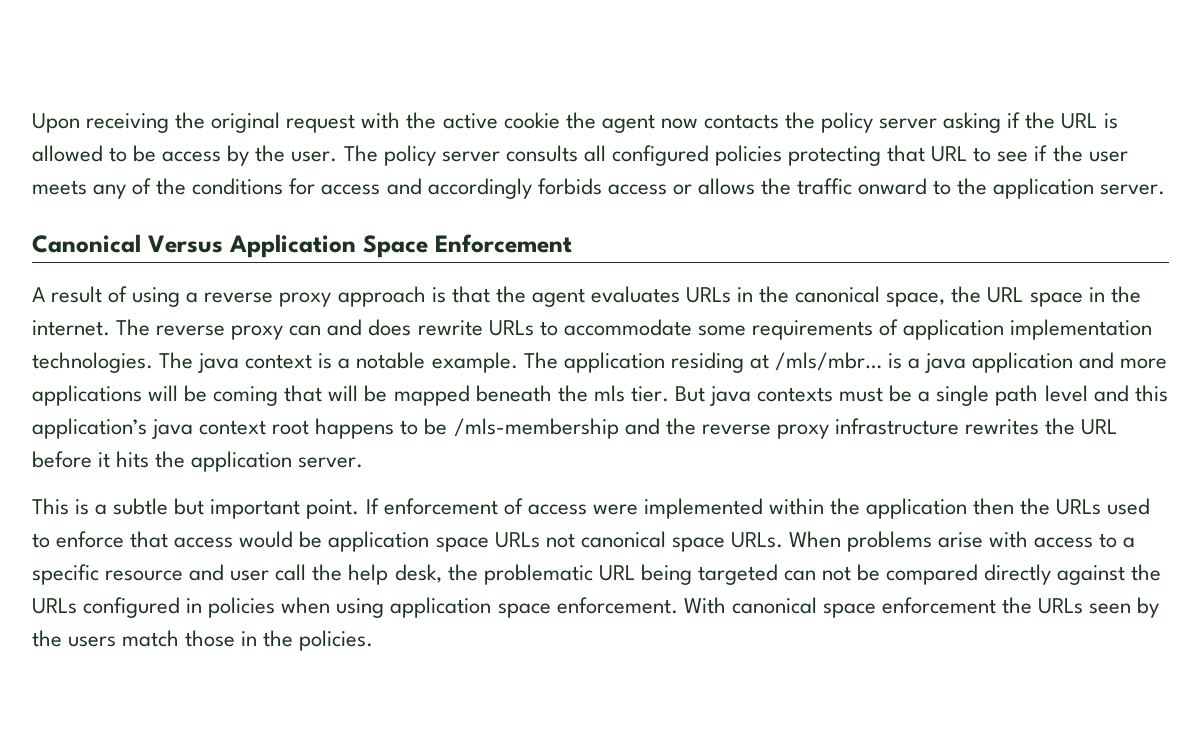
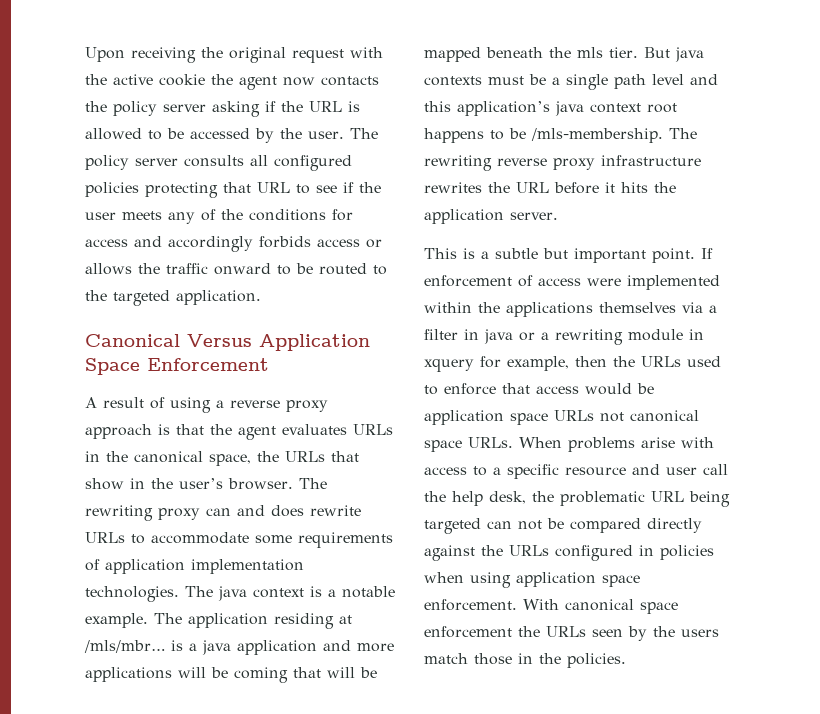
- Upon receiving the original request with the active cookie the agent now contacts the policy server asking if the URL is allowed to be access by the user.
+ Upon receiving the original request with the active cookie the agent now contacts the policy server asking if the URL is allowed to be accessed by the user.
- The policy server consults all configured policies protecting that URL to see if the user meets any of the conditions for access and accordingly forbids access or allows the traffic onward to the application server.
+ The policy server consults all configured policies protecting that URL to see if the user meets any of the conditions for access and accordingly forbids access or allows the traffic onward to be routed to the targeted application.
- A result of using a reverse proxy approach is that the agent evaluates URLs in the canonical space, the URL space in the internet. The reverse proxy can and does rewrite URLs to accommodate some requirements of application implementation technologies.
+ A result of using a reverse proxy approach is that the agent evaluates URLs in the canonical space, the URLs that show in the user’s browser. The rewriting proxy can and does rewrite URLs to accommodate some requirements of application implementation technologies.
- But java contexts must be a single path level and this application’s java context root happens to be /mls-membership and the reverse proxy infrastructure rewrites the URL before it hits the application server.
+ But java contexts must be a single path level and this application’s java context root happens to be /mls-membership. The rewriting reverse proxy infrastructure rewrites the URL before it hits the application server.
- If enforcement of access were implemented within the application then the URLs used to enforce that access would be application space URLs not canonical space URLs.
+ If enforcement of access were implemented within the applications themselves via a filter in java or a rewriting module in xquery for example, then the URLs used to enforce that access would be application space URLs not canonical space URLs.

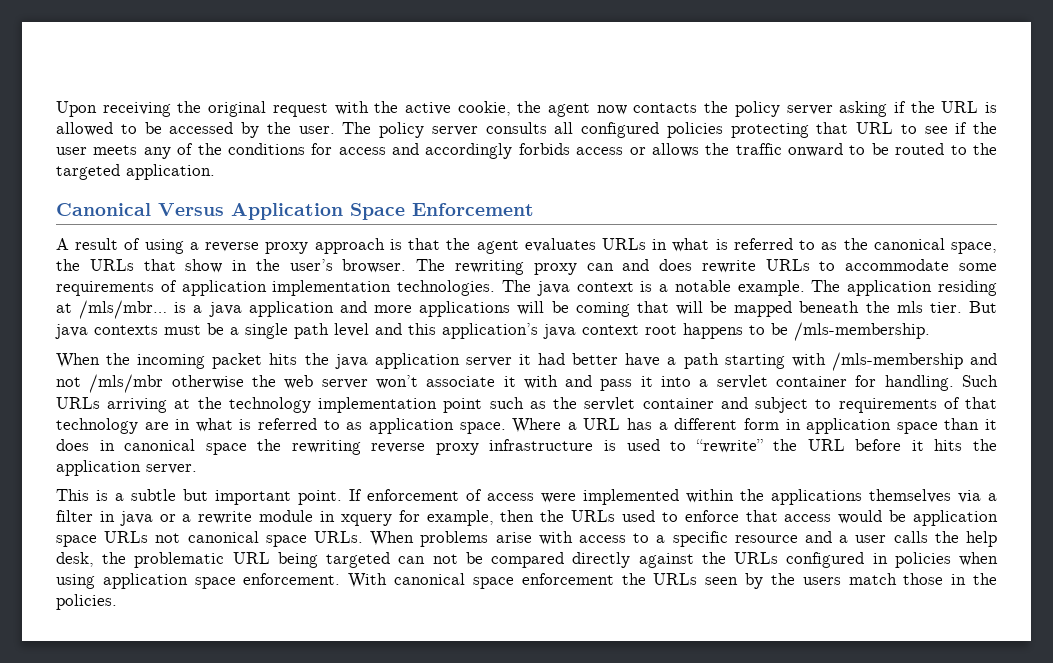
- Upon receiving the original request with the active cookie the agent now contacts the policy server asking if the URL is allowed to be accessed by the user.
+ Upon receiving the original request with the active cookie, the agent now contacts the policy server asking if the URL is allowed to be accessed by the user.
- A result of using a reverse proxy approach is that the agent evaluates URLs in the canonical space, the URLs that show in the user’s browser.
+ A result of using a reverse proxy approach is that the agent evaluates URLs in what is referred to as the canonical space, the URLs that show in the user’s browser.
- But java contexts must be a single path level and this application’s java context root happens to be /mls-membership. The rewriting reverse proxy infrastructure rewrites the URL before it hits the application server.
+ But java contexts must be a single path level and this application’s java context root happens to be /mls-membership.
+ When the incoming packet hits the java application server it had better have a path starting with /mls-membership and not /mls/mbr otherwise the web server won’t associate it with and pass it into a servlet container for handling. Such URLs arriving at the technology implementation point such as the servlet container and subject to requirements of that technology are in what is referred to as application space. Where a URL has a different form in application space than it does in canonical space the rewriting reverse proxy infrastructure is used to “rewrite” the URL before it hits the application server.
- If enforcement of access were implemented within the applications themselves via a filter in java or a rewriting module in xquery for example, then the URLs used to enforce that access would be application space URLs not canonical space URLs.
+ If enforcement of access were implemented within the applications themselves via a filter in java or a rewrite module in xquery for example, then the URLs used to enforce that access would be application space URLs not canonical space URLs.
- When problems arise with access to a specific resource and user call the help desk, the problematic URL being targeted can not be compared directly against the URLs configured in policies when using application space enforcement.
+ When problems arise with access to a specific resource and a user calls the help desk, the problematic URL being targeted can not be compared directly against the URLs configured in policies when using application space enforcement.

